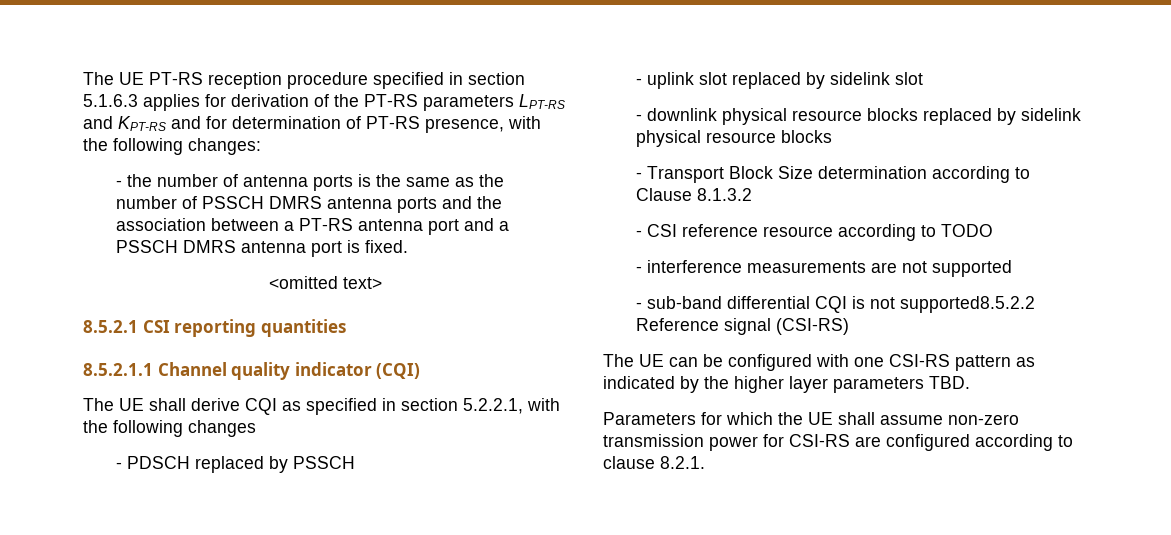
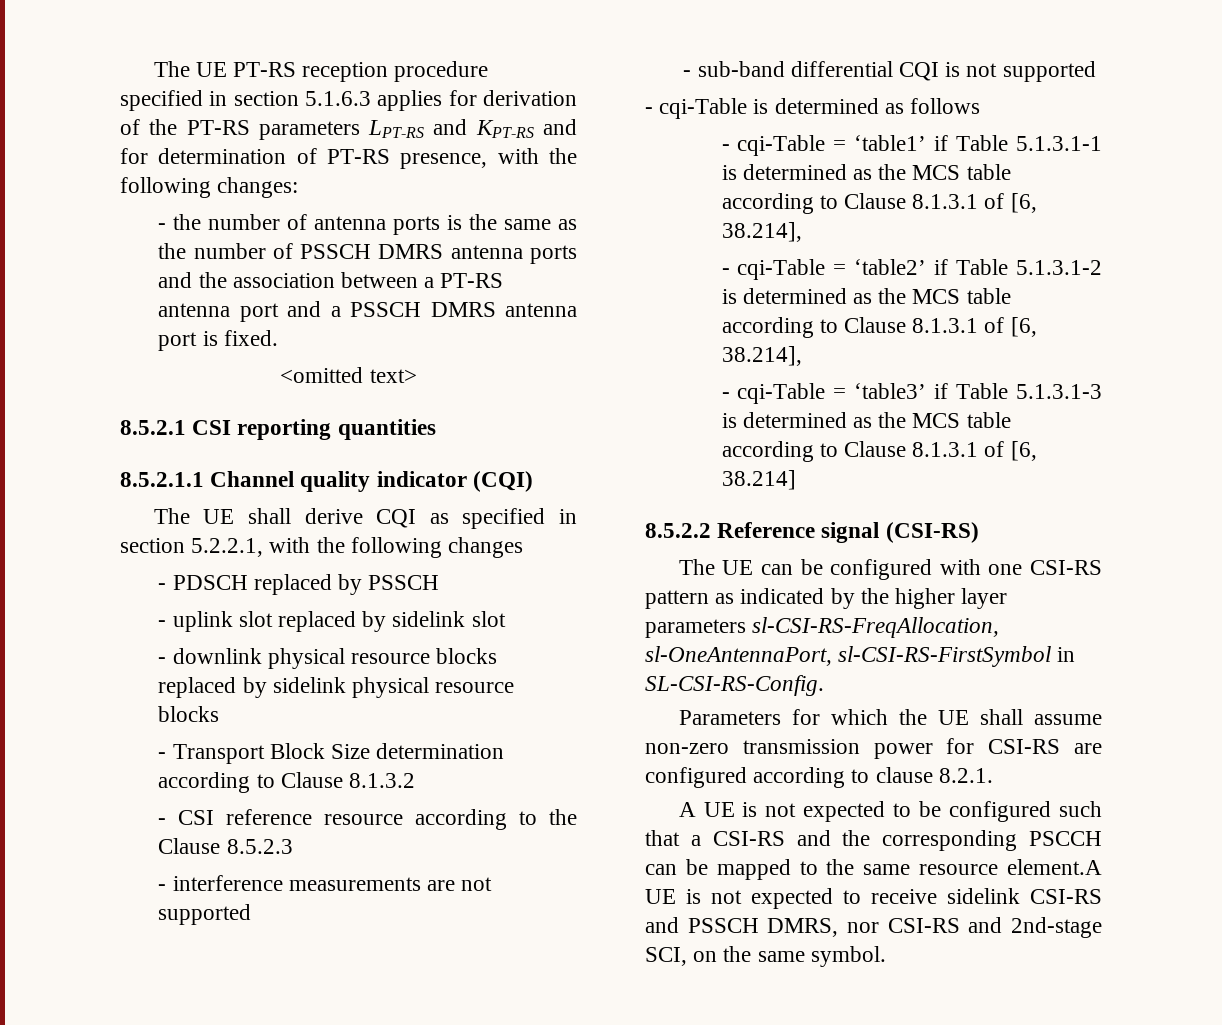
- - CSI reference resource according to TODO
+ - CSI reference resource according to the Clause 8.5.2.3
- - sub-band differential CQI is not supported8.5.2.2 Reference signal (CSI-RS)
+ - sub-band differential CQI is not supported
+ - cqi-Table is determined as follows
+ - cqi-Table = ‘table1’ if Table 5.1.3.1-1 is determined as the MCS table according to Clause 8.1.3.1 of [6, 38.214],
+ - cqi-Table = ‘table2’ if Table 5.1.3.1-2 is determined as the MCS table according to Clause 8.1.3.1 of [6, 38.214],
+ - cqi-Table = ‘table3’ if Table 5.1.3.1-3 is determined as the MCS table according to Clause 8.1.3.1 of [6, 38.214]
+ 8.5.2.2 Reference signal (CSI-RS)
- The UE can be configured with one CSI-RS pattern as indicated by the higher layer parameters TBD.
+ The UE can be configured with one CSI-RS pattern as indicated by the higher layer parameters sl-CSI-RS-FreqAllocation, sl-OneAntennaPort, sl-CSI-RS-FirstSymbol in SL-CSI-RS-Config.
+ A UE is not expected to be configured such that a CSI-RS and the corresponding PSCCH can be mapped to the same resource element.A UE is not expected to receive sidelink CSI-RS and PSSCH DMRS, nor CSI-RS and 2nd-stage SCI, on the same symbol.

